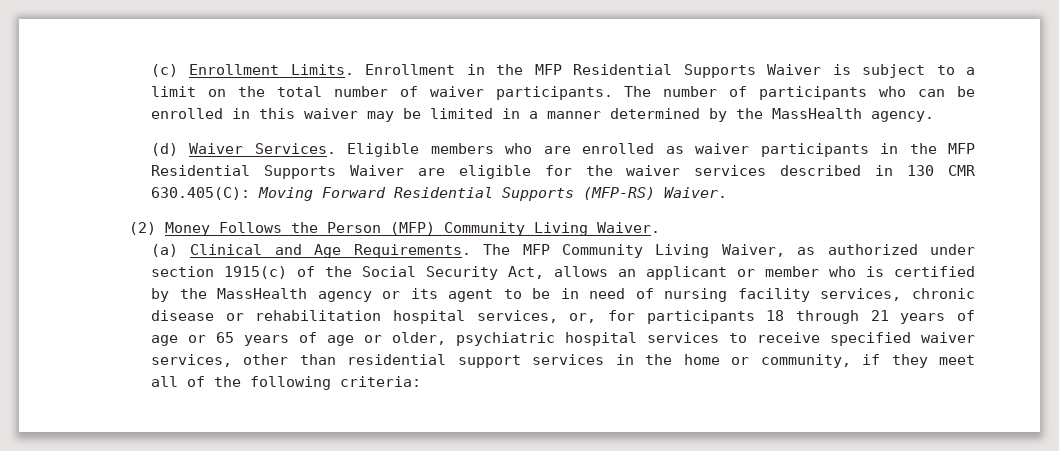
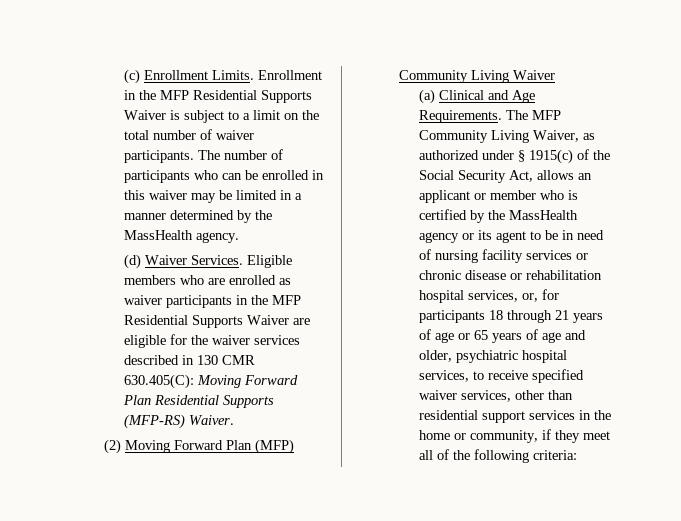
- Eligible members who are enrolled as waiver participants in the MFP Residential Supports Waiver are eligible for the waiver services described in 130 CMR 630.405(C): Moving Forward Residential Supports (MFP-RS) Waiver.
+ Eligible members who are enrolled as waiver participants in the MFP Residential Supports Waiver are eligible for the waiver services described in 130 CMR 630.405(C): Moving Forward Plan Residential Supports (MFP-RS) Waiver.
- (2) Money Follows the Person (MFP) Community Living Waiver.
+ (2) Moving Forward Plan (MFP) Community Living Waiver
- The MFP Community Living Waiver, as authorized under section 1915(c) of the Social Security Act, allows an applicant or member who is certified by the MassHealth agency or its agent to be in need of nursing facility services, chronic disease or rehabilitation hospital services, or, for participants 18 through 21 years of age or 65 years of age or older, psychiatric hospital services to receive specified waiver services, other than residential support services in the home or community, if they meet all of the following criteria:
+ The MFP Community Living Waiver, as authorized under § 1915(c) of the Social Security Act, allows an applicant or member who is certified by the MassHealth agency or its agent to be in need of nursing facility services or chronic disease or rehabilitation hospital services, or, for participants 18 through 21 years of age or 65 years of age and older, psychiatric hospital services, to receive specified waiver services, other than residential support services in the home or community, if they meet all of the following criteria:

